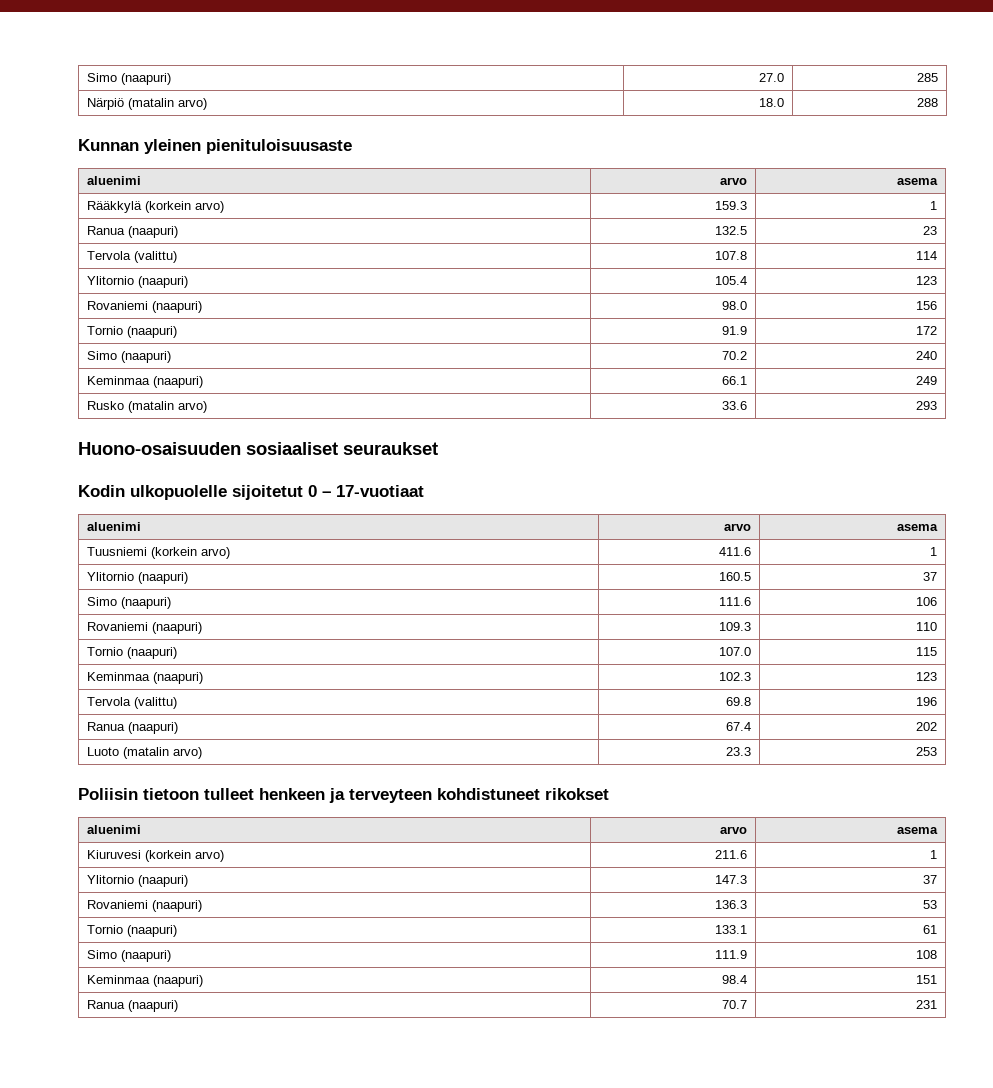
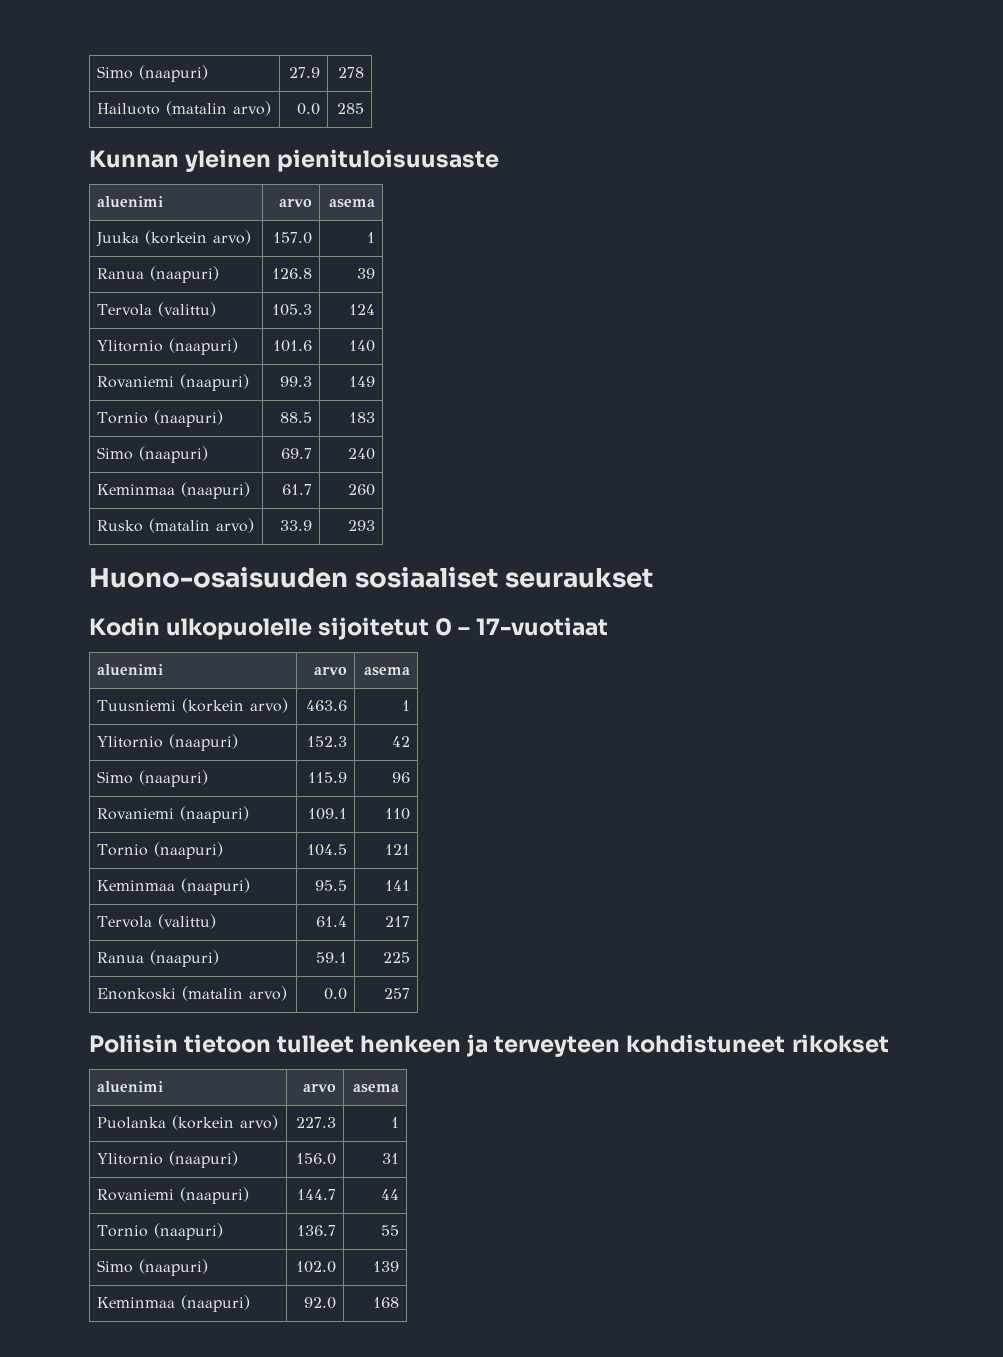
- Simo (naapuri) | 27.0 | 285
- Närpiö (matalin arvo) | 18.0 | 288
+ Simo (naapuri) | 27.9 | 278
+ Hailuoto (matalin arvo) | 0.0 | 285
- Rääkkylä (korkein arvo) | 159.3 | 1
+ Juuka (korkein arvo) | 157.0 | 1
- Ranua (naapuri) | 132.5 | 23
- Tervola (valittu) | 107.8 | 114
- Ylitornio (naapuri) | 105.4 | 123
- Rovaniemi (naapuri) | 98.0 | 156
- Tornio (naapuri) | 91.9 | 172
- Simo (naapuri) | 70.2 | 240
+ Ranua (naapuri) | 126.8 | 39
+ Tervola (valittu) | 105.3 | 124
+ Ylitornio (naapuri) | 101.6 | 140
+ Rovaniemi (naapuri) | 99.3 | 149
+ Tornio (naapuri) | 88.5 | 183
+ Simo (naapuri) | 69.7 | 240
- Keminmaa (naapuri) | 66.1 | 249
+ Keminmaa (naapuri) | 61.7 | 260
- Rusko (matalin arvo) | 33.6 | 293
+ Rusko (matalin arvo) | 33.9 | 293
- Tuusniemi (korkein arvo) | 411.6 | 1
- Ylitornio (naapuri) | 160.5 | 37
- Simo (naapuri) | 111.6 | 106
- Rovaniemi (naapuri) | 109.3 | 110
+ Tuusniemi (korkein arvo) | 463.6 | 1
+ Ylitornio (naapuri) | 152.3 | 42
+ Simo (naapuri) | 115.9 | 96
+ Rovaniemi (naapuri) | 109.1 | 110
- Tornio (naapuri) | 107.0 | 115
- Keminmaa (naapuri) | 102.3 | 123
- Tervola (valittu) | 69.8 | 196
- Ranua (naapuri) | 67.4 | 202
- Luoto (matalin arvo) | 23.3 | 253
+ Tornio (naapuri) | 104.5 | 121
+ Keminmaa (naapuri) | 95.5 | 141
+ Tervola (valittu) | 61.4 | 217
+ Ranua (naapuri) | 59.1 | 225
+ Enonkoski (matalin arvo) | 0.0 | 257
- Kiuruvesi (korkein arvo) | 211.6 | 1
- Ylitornio (naapuri) | 147.3 | 37
- Rovaniemi (naapuri) | 136.3 | 53
- Tornio (naapuri) | 133.1 | 61
- Simo (naapuri) | 111.9 | 108
- Keminmaa (naapuri) | 98.4 | 151
- Ranua (naapuri) | 70.7 | 231
+ Puolanka (korkein arvo) | 227.3 | 1
+ Ylitornio (naapuri) | 156.0 | 31
+ Rovaniemi (naapuri) | 144.7 | 44
+ Tornio (naapuri) | 136.7 | 55
+ Simo (naapuri) | 102.0 | 139
+ Keminmaa (naapuri) | 92.0 | 168

